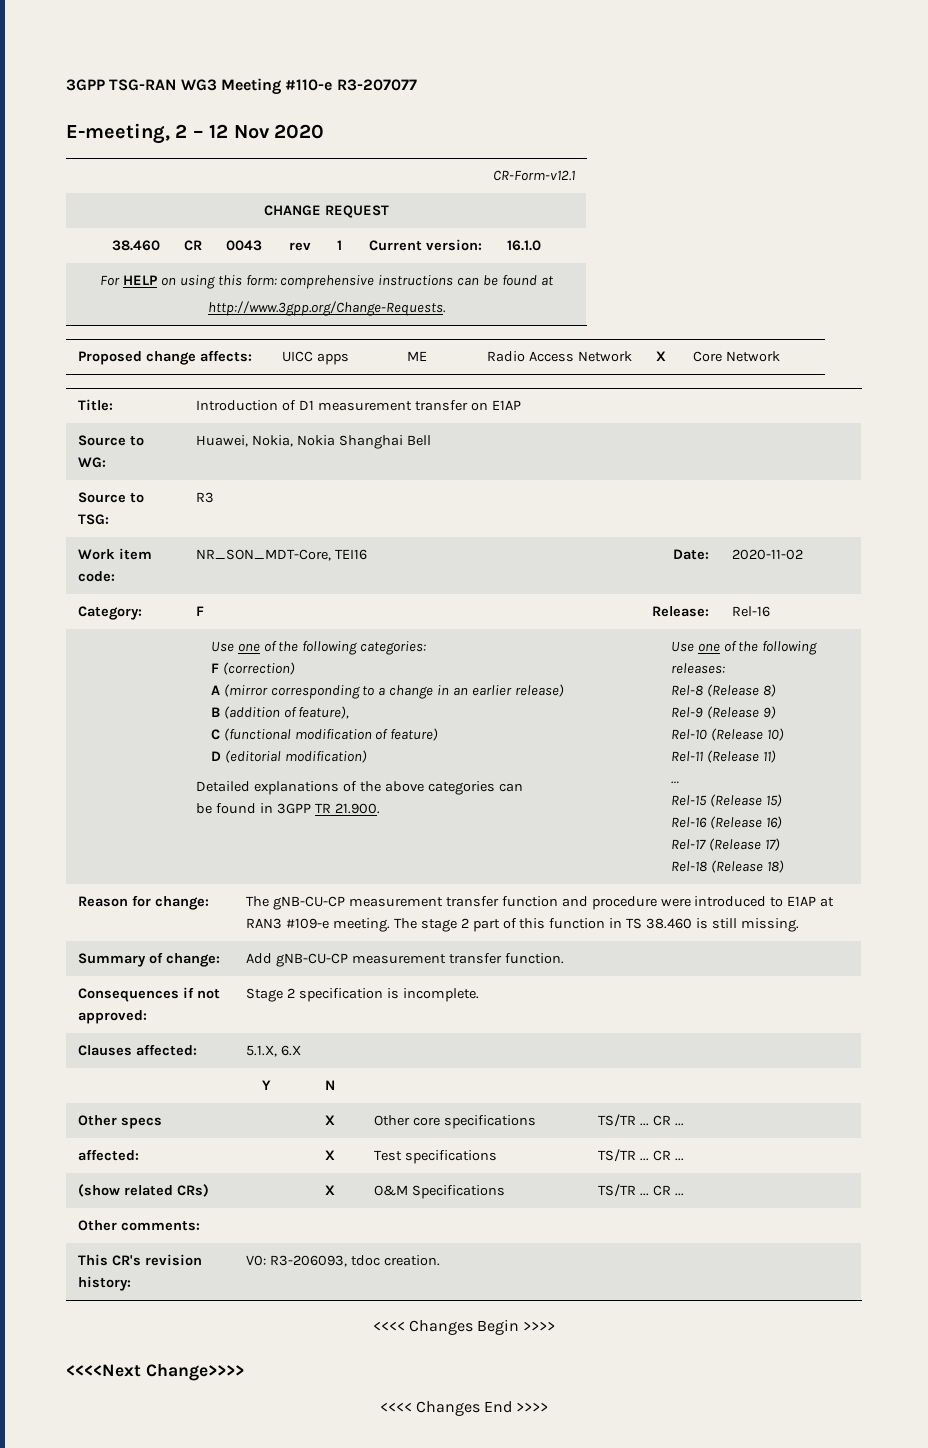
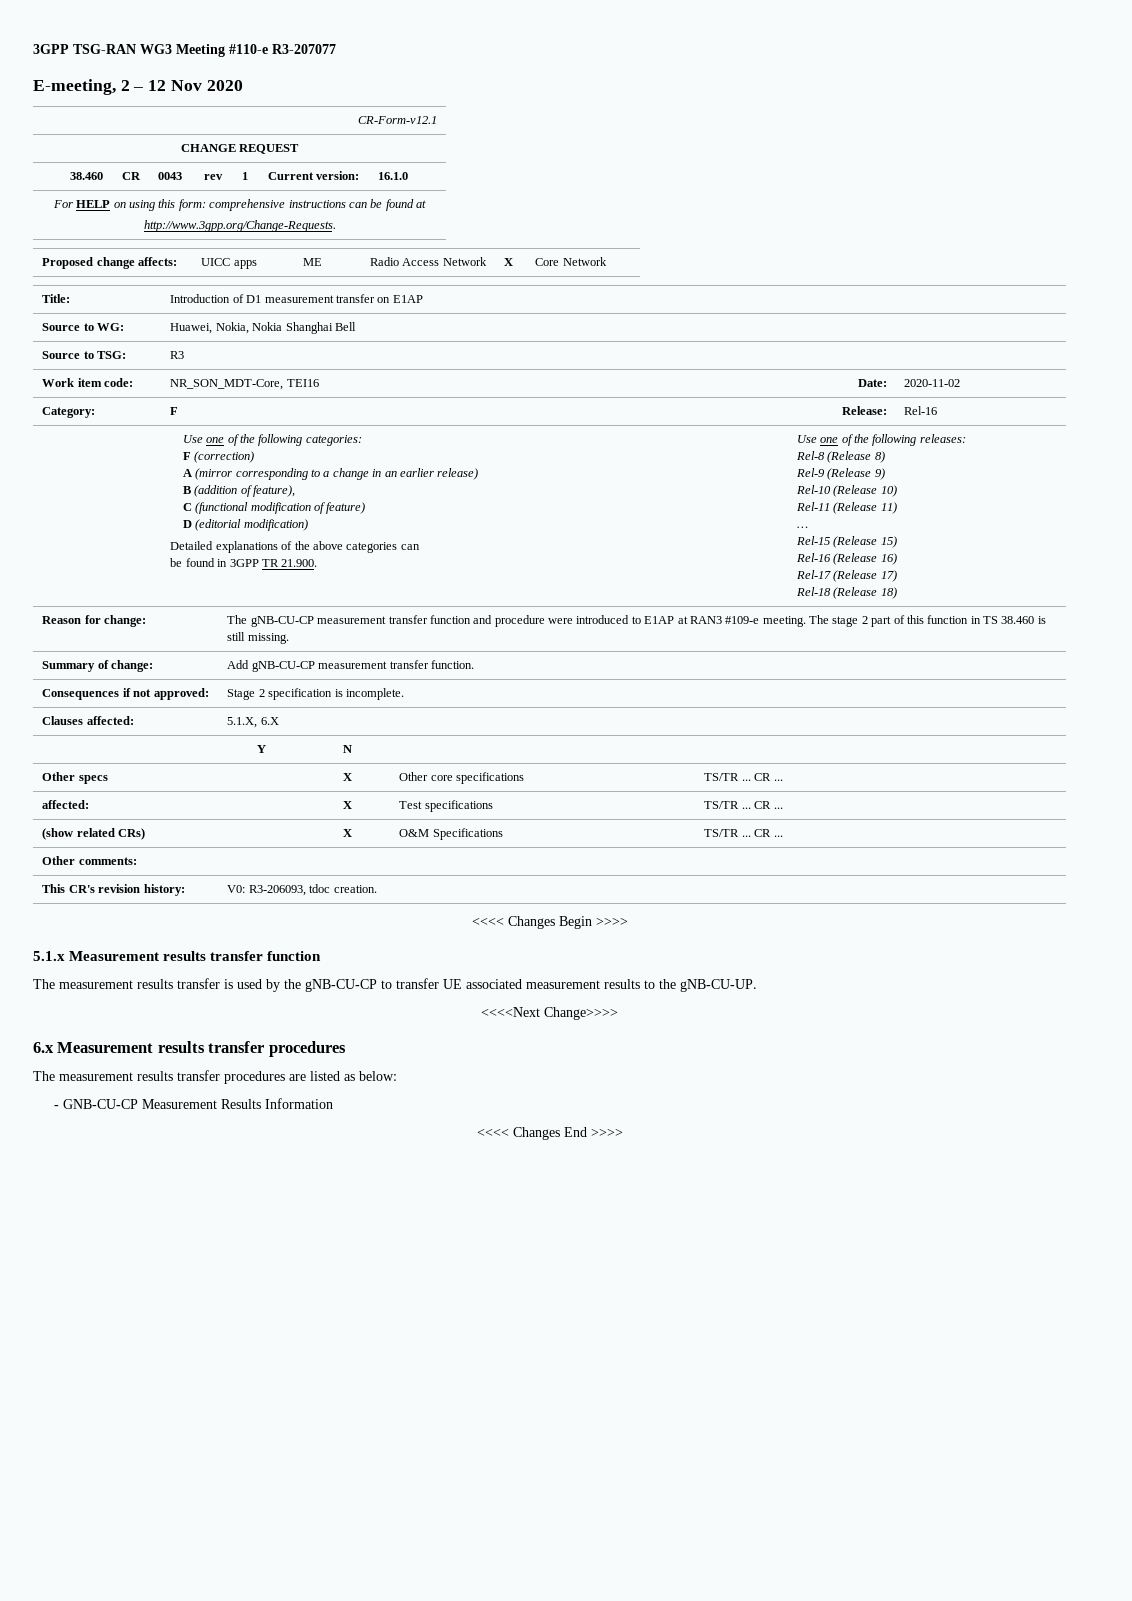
+ 5.1.x Measurement results transfer function
+ The measurement results transfer is used by the gNB-CU-CP to transfer UE associated measurement results to the gNB-CU-UP.
  <<<<Next Change>>>>
+ 6.x Measurement results transfer procedures
+ The measurement results transfer procedures are listed as below:
+ - GNB-CU-CP Measurement Results Information

